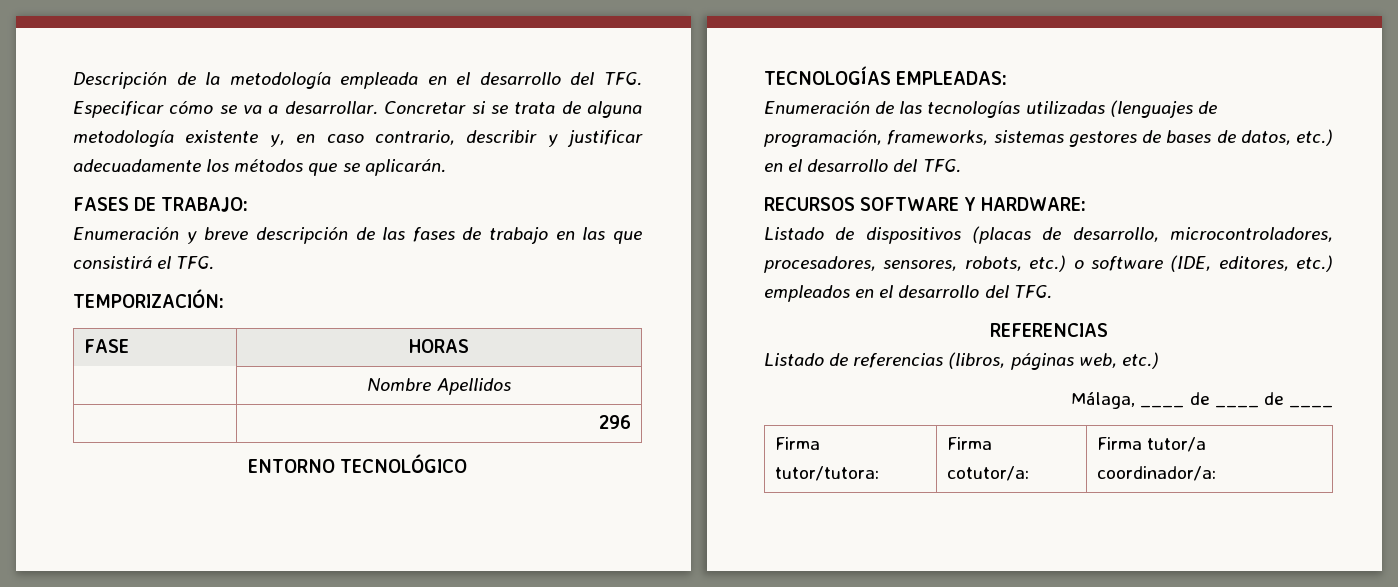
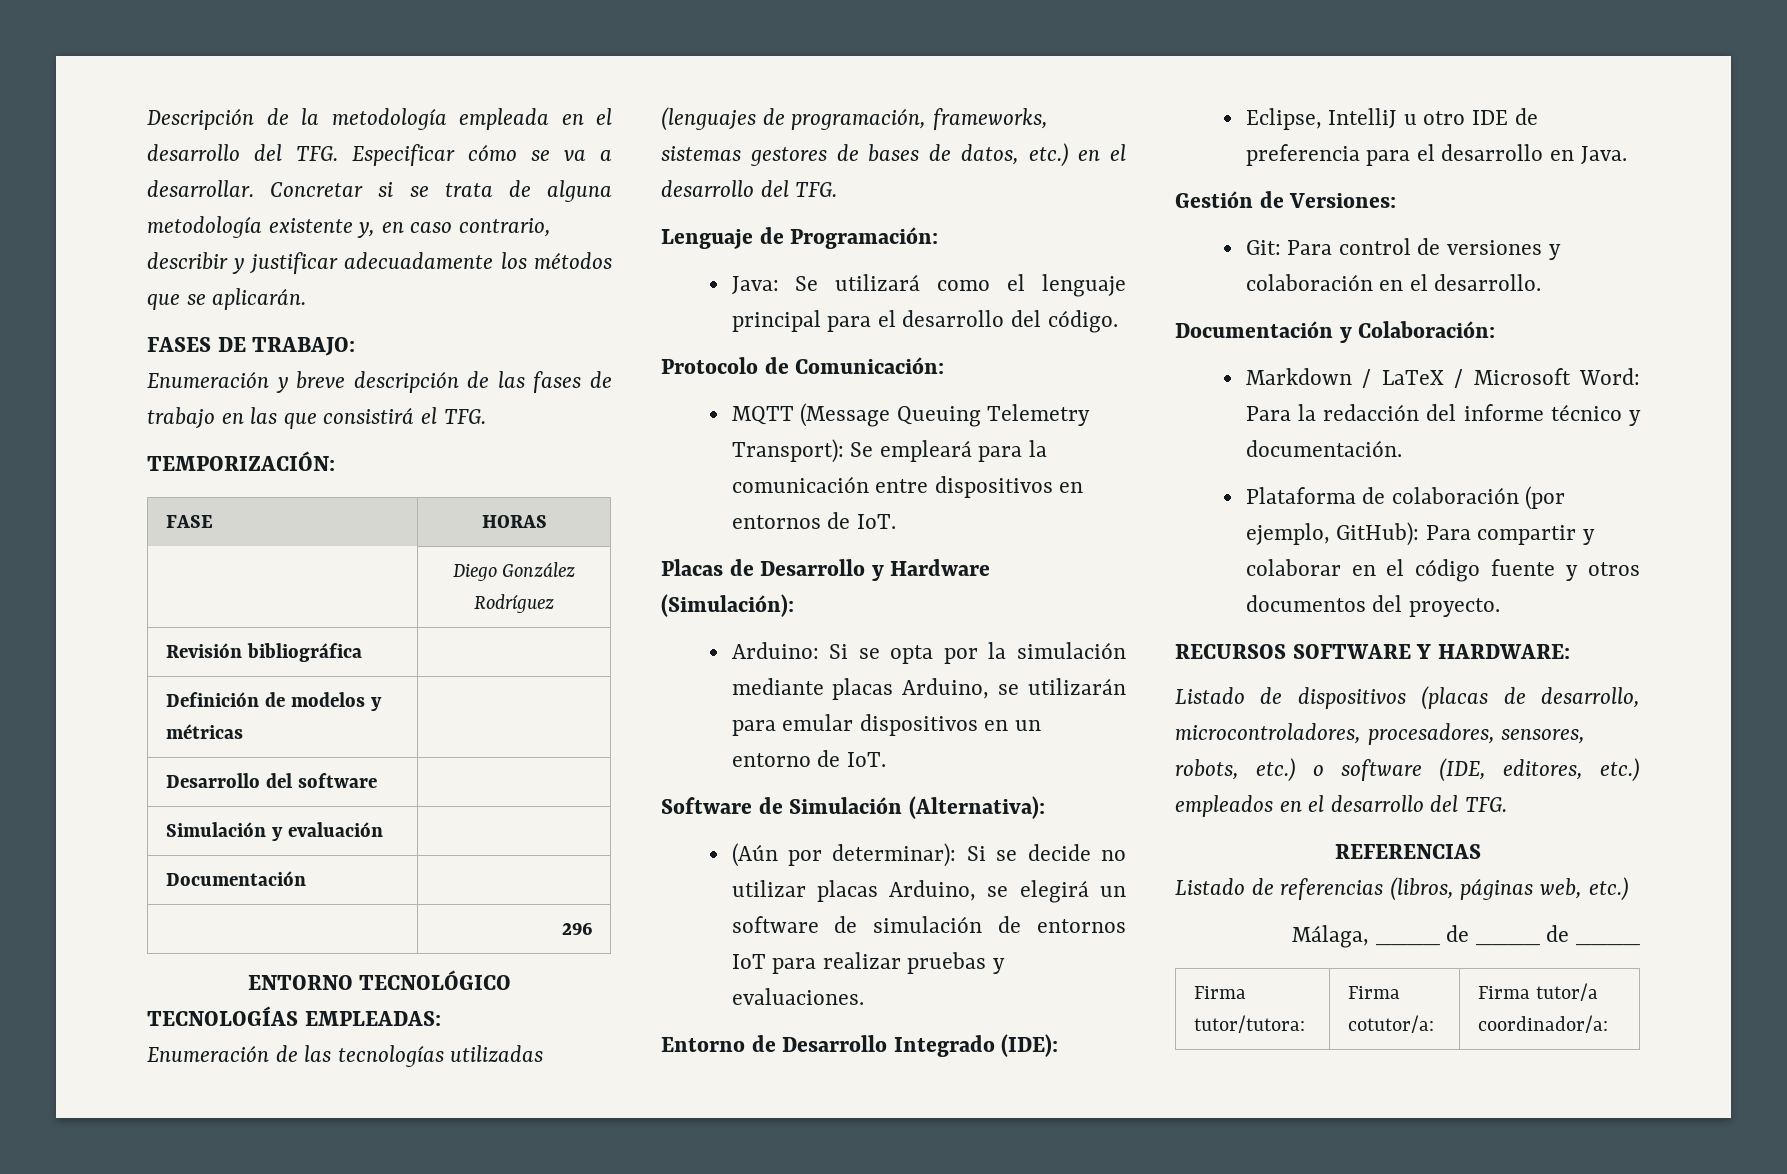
- | Nombre Apellidos
+ | Diego González Rodríguez
+ Revisión bibliográfica |
+ Definición de modelos y métricas |
+ Desarrollo del software |
+ Simulación y evaluación |
+ Documentación |
+ Lenguaje de Programación:
+ Java: Se utilizará como el lenguaje principal para el desarrollo del código.
+ Protocolo de Comunicación:
+ MQTT (Message Queuing Telemetry Transport): Se empleará para la comunicación entre dispositivos en entornos de IoT.
+ Placas de Desarrollo y Hardware (Simulación):
+ Arduino: Si se opta por la simulación mediante placas Arduino, se utilizarán para emular dispositivos en un entorno de IoT.
+ Software de Simulación (Alternativa):
+ (Aún por determinar): Si se decide no utilizar placas Arduino, se elegirá un software de simulación de entornos IoT para realizar pruebas y evaluaciones.
+ Entorno de Desarrollo Integrado (IDE):
+ Eclipse, IntelliJ u otro IDE de preferencia para el desarrollo en Java.
+ Gestión de Versiones:
+ Git: Para control de versiones y colaboración en el desarrollo.
+ Documentación y Colaboración:
+ Markdown / LaTeX / Microsoft Word: Para la redacción del informe técnico y documentación.
+ Plataforma de colaboración (por ejemplo, GitHub): Para compartir y colaborar en el código fuente y otros documentos del proyecto.

